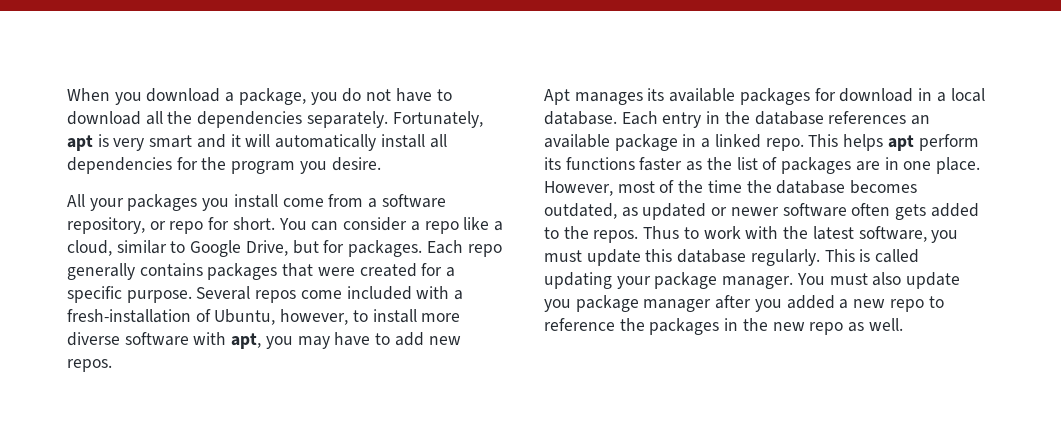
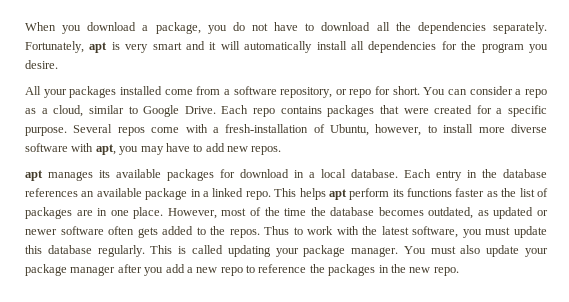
- All your packages you install come from a software repository, or repo for short.
+ All your packages installed come from a software repository, or repo for short.
- You can consider a repo like a cloud, similar to Google Drive, but for packages.
+ You can consider a repo as a cloud, similar to Google Drive.
- Each repo generally contains packages that were created for a specific purpose.
+ Each repo contains packages that were created for a specific purpose.
- Several repos come included with a fresh-installation of Ubuntu, however, to install more diverse software with apt, you may have to add new repos.
+ Several repos come with a fresh-installation of Ubuntu, however, to install more diverse software with apt, you may have to add new repos.
- Apt manages its available packages for download in a local database.
+ apt manages its available packages for download in a local database.
- You must also update you package manager after you added a new repo to reference the packages in the new repo as well.
+ You must also update your package manager after you add a new repo to reference the packages in the new repo.

